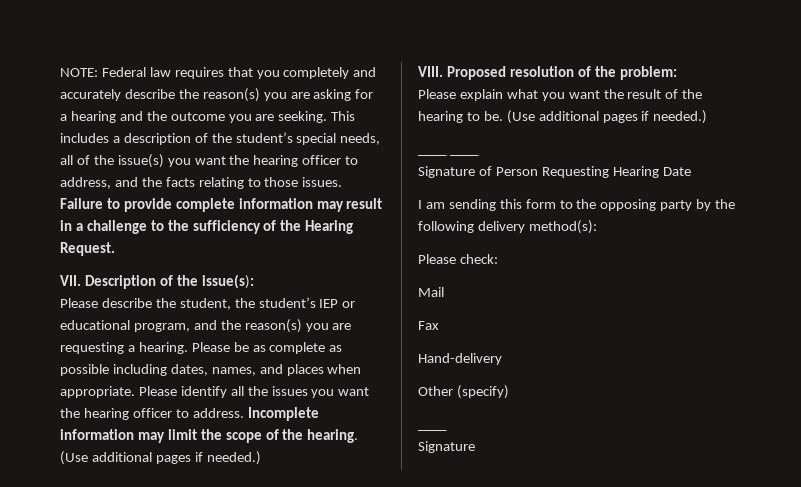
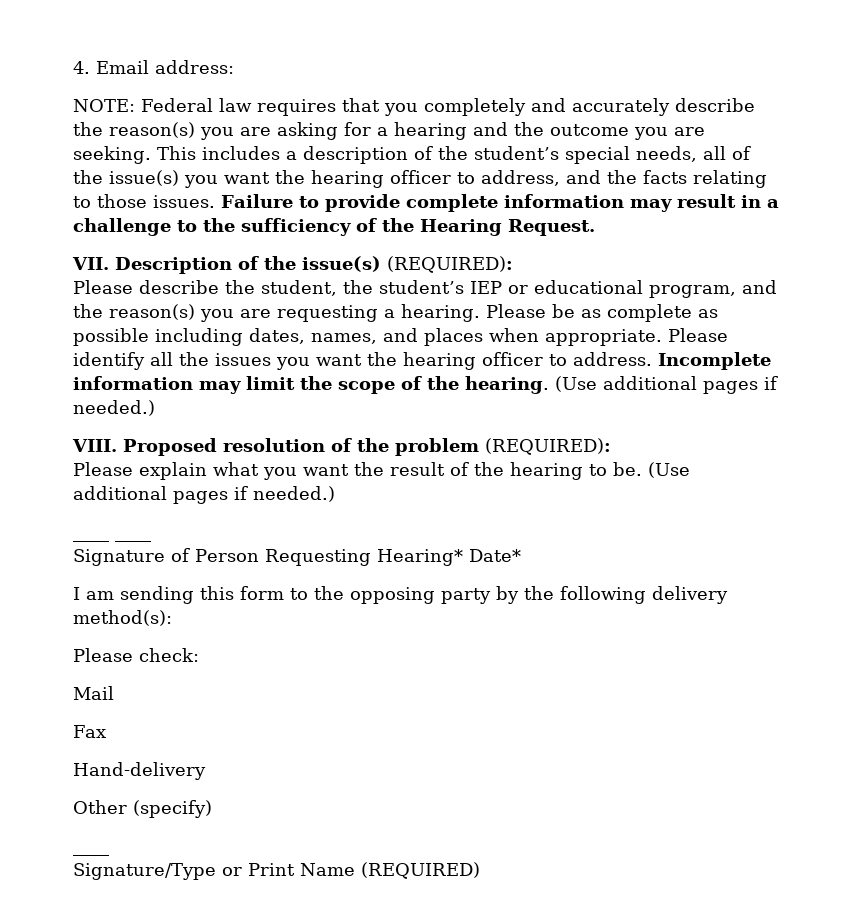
+ 4. Email address:
- VII. Description of the issue(s):
+ VII. Description of the issue(s) (REQUIRED):
- Proposed resolution of the problem:
+ Proposed resolution of the problem (REQUIRED):
- Signature of Person Requesting Hearing Date
+ Signature of Person Requesting Hearing* Date*
  Other (specify)
  ____
- Signature
+ Signature/Type or Print Name (REQUIRED)

